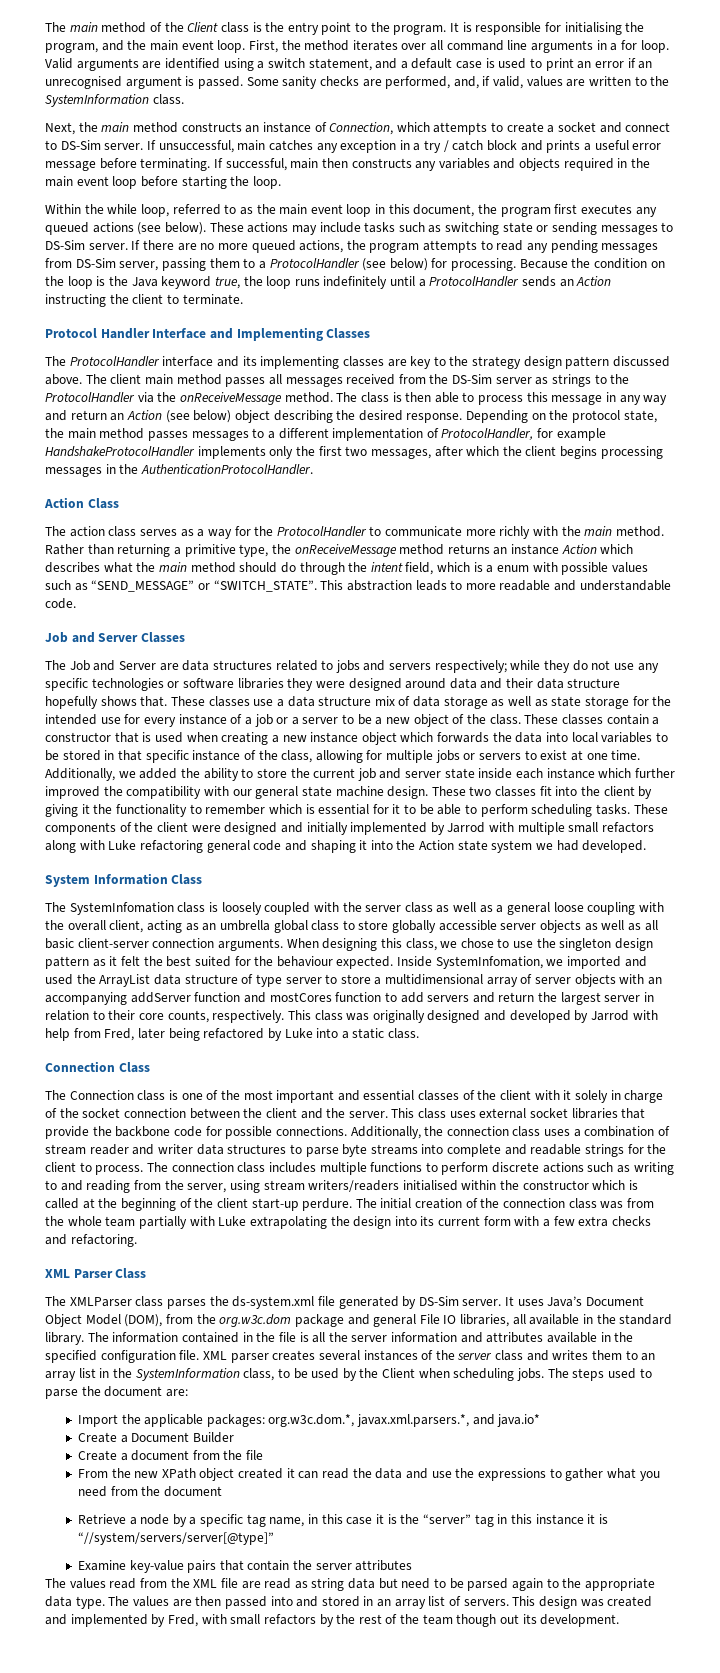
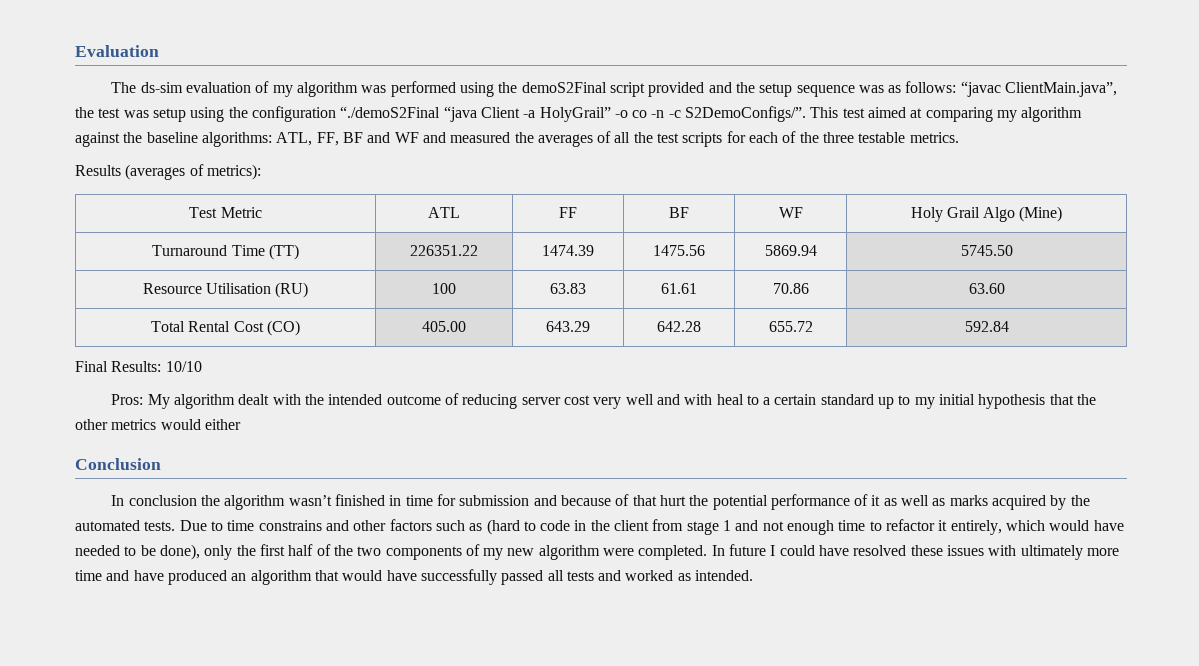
- The main method of the Client class is the entry point to the program. It is responsible for initialising the program, and the main event loop. First, the method iterates over all command line arguments in a for loop. Valid arguments are identified using a switch statement, and a default case is used to print an error if an unrecognised argument is passed. Some sanity checks are performed, and, if valid, values are written to the SystemInformation class.
- Next, the main method constructs an instance of Connection, which attempts to create a socket and connect to DS-Sim server. If unsuccessful, main catches any exception in a try / catch block and prints a useful error message before terminating. If successful, main then constructs any variables and objects required in the main event loop before starting the loop.
- Within the while loop, referred to as the main event loop in this document, the program first executes any queued actions (see below). These actions may include tasks such as switching state or sending messages to DS-Sim server. If there are no more queued actions, the program attempts to read any pending messages from DS-Sim server, passing them to a ProtocolHandler (see below) for processing. Because the condition on the loop is the Java keyword true, the loop runs indefinitely until a ProtocolHandler sends an Action instructing the client to terminate.
- Protocol Handler Interface and Implementing Classes
- The ProtocolHandler interface and its implementing classes are key to the strategy design pattern discussed above. The client main method passes all messages received from the DS-Sim server as strings to the ProtocolHandler via the onReceiveMessage method. The class is then able to process this message in any way and return an Action (see below) object describing the desired response. Depending on the protocol state, the main method passes messages to a different implementation of ProtocolHandler, for example HandshakeProtocolHandler implements only the first two messages, after which the client begins processing messages in the AuthenticationProtocolHandler.
- Action Class
- The action class serves as a way for the ProtocolHandler to communicate more richly with the main method. Rather than returning a primitive type, the onReceiveMessage method returns an instance Action which describes what the main method should do through the intent field, which is a enum with possible values such as “SEND_MESSAGE” or “SWITCH_STATE”. This abstraction leads to more readable and understandable code.
- Job and Server Classes
- The Job and Server are data structures related to jobs and servers respectively; while they do not use any specific technologies or software libraries they were designed around data and their data structure hopefully shows that. These classes use a data structure mix of data storage as well as state storage for the intended use for every instance of a job or a server to be a new object of the class. These classes contain a constructor that is used when creating a new instance object which forwards the data into local variables to be stored in that specific instance of the class, allowing for multiple jobs or servers to exist at one time. Additionally, we added the ability to store the current job and server state inside each instance which further improved the compatibility with our general state machine design. These two classes fit into the client by giving it the functionality to remember which is essential for it to be able to perform scheduling tasks. These components of the client were designed and initially implemented by Jarrod with multiple small refactors along with Luke refactoring general code and shaping it into the Action state system we had developed.
- System Information Class
- The SystemInfomation class is loosely coupled with the server class as well as a general loose coupling with the overall client, acting as an umbrella global class to store globally accessible server objects as well as all basic client-server connection arguments. When designing this class, we chose to use the singleton design pattern as it felt the best suited for the behaviour expected. Inside SystemInfomation, we imported and used the ArrayList data structure of type server to store a multidimensional array of server objects with an accompanying addServer function and mostCores function to add servers and return the largest server in relation to their core counts, respectively. This class was originally designed and developed by Jarrod with help from Fred, later being refactored by Luke into a static class.
- Connection Class
- The Connection class is one of the most important and essential classes of the client with it solely in charge of the socket connection between the client and the server. This class uses external socket libraries that provide the backbone code for possible connections. Additionally, the connection class uses a combination of stream reader and writer data structures to parse byte streams into complete and readable strings for the client to process. The connection class includes multiple functions to perform discrete actions such as writing to and reading from the server, using stream writers/readers initialised within the constructor which is called at the beginning of the client start-up perdure. The initial creation of the connection class was from the whole team partially with Luke extrapolating the design into its current form with a few extra checks and refactoring.
- XML Parser Class
- The XMLParser class parses the ds-system.xml file generated by DS-Sim server. It uses Java’s Document Object Model (DOM), from the org.w3c.dom package and general File IO libraries, all available in the standard library. The information contained in the file is all the server information and attributes available in the specified configuration file. XML parser creates several instances of the server class and writes them to an array list in the SystemInformation class, to be used by the Client when scheduling jobs. The steps used to parse the document are:
- Import the applicable packages: org.w3c.dom.*, javax.xml.parsers.*, and java.io*
- Create a Document Builder
- Create a document from the file
- From the new XPath object created it can read the data and use the expressions to gather what you need from the document
- Retrieve a node by a specific tag name, in this case it is the “server” tag in this instance it is “//system/servers/server[@type]”
- Examine key-value pairs that contain the server attributes
- The values read from the XML file are read as string data but need to be parsed again to the appropriate data type. The values are then passed into and stored in an array list of servers. This design was created and implemented by Fred, with small refactors by the rest of the team though out its development.
+ Evaluation
+ The ds-sim evaluation of my algorithm was performed using the demoS2Final script provided and the setup sequence was as follows: “javac ClientMain.java”, the test was setup using the configuration “./demoS2Final “java Client -a HolyGrail” -o co -n -c S2DemoConfigs/”. This test aimed at comparing my algorithm against the baseline algorithms: ATL, FF, BF and WF and measured the averages of all the test scripts for each of the three testable metrics.
+ Results (averages of metrics):
+ Test Metric | ATL | FF | BF | WF | Holy Grail Algo (Mine)
+ Turnaround Time (TT) | 226351.22 | 1474.39 | 1475.56 | 5869.94 | 5745.50
+ Resource Utilisation (RU) | 100 | 63.83 | 61.61 | 70.86 | 63.60
+ Total Rental Cost (CO) | 405.00 | 643.29 | 642.28 | 655.72 | 592.84
+ Final Results: 10/10
+ Pros: My algorithm dealt with the intended outcome of reducing server cost very well and with heal to a certain standard up to my initial hypothesis that the other metrics would either
+ Conclusion
+ In conclusion the algorithm wasn’t finished in time for submission and because of that hurt the potential performance of it as well as marks acquired by the automated tests. Due to time constrains and other factors such as (hard to code in the client from stage 1 and not enough time to refactor it entirely, which would have needed to be done), only the first half of the two components of my new algorithm were completed. In future I could have resolved these issues with ultimately more time and have produced an algorithm that would have successfully passed all tests and worked as intended.

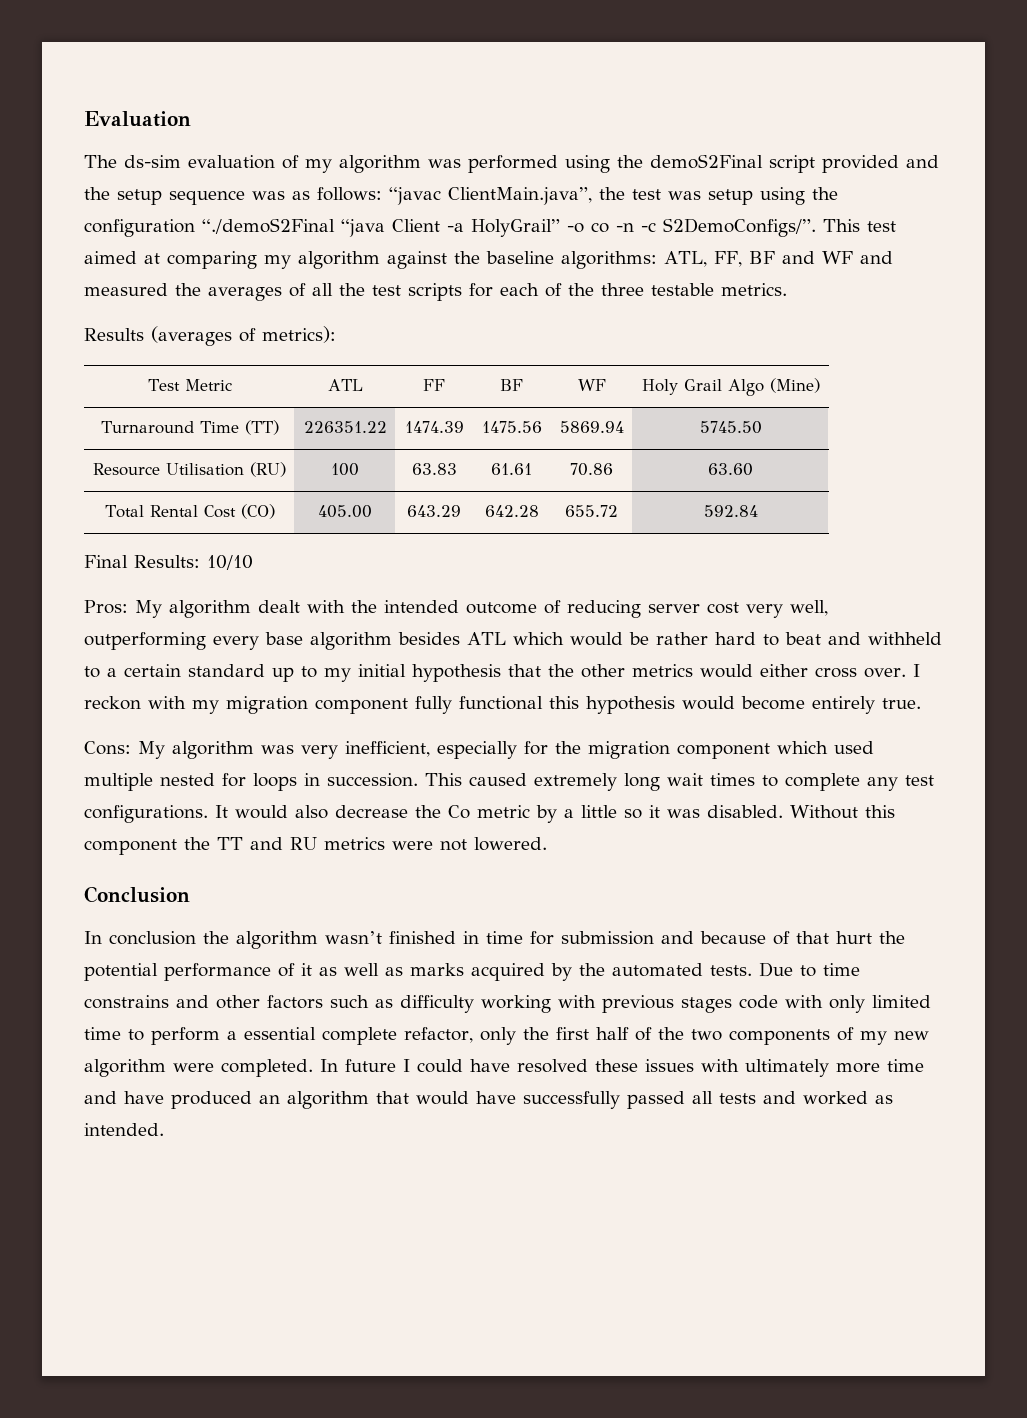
- Pros: My algorithm dealt with the intended outcome of reducing server cost very well and with heal to a certain standard up to my initial hypothesis that the other metrics would either
+ Pros: My algorithm dealt with the intended outcome of reducing server cost very well, outperforming every base algorithm besides ATL which would be rather hard to beat and withheld to a certain standard up to my initial hypothesis that the other metrics would either cross over. I reckon with my migration component fully functional this hypothesis would become entirely true.
+ Cons: My algorithm was very inefficient, especially for the migration component which used multiple nested for loops in succession. This caused extremely long wait times to complete any test configurations. It would also decrease the Co metric by a little so it was disabled. Without this component the TT and RU metrics were not lowered.
- Due to time constrains and other factors such as (hard to code in the client from stage 1 and not enough time to refactor it entirely, which would have needed to be done), only the first half of the two components of my new algorithm were completed.
+ Due to time constrains and other factors such as difficulty working with previous stages code with only limited time to perform a essential complete refactor, only the first half of the two components of my new algorithm were completed.

